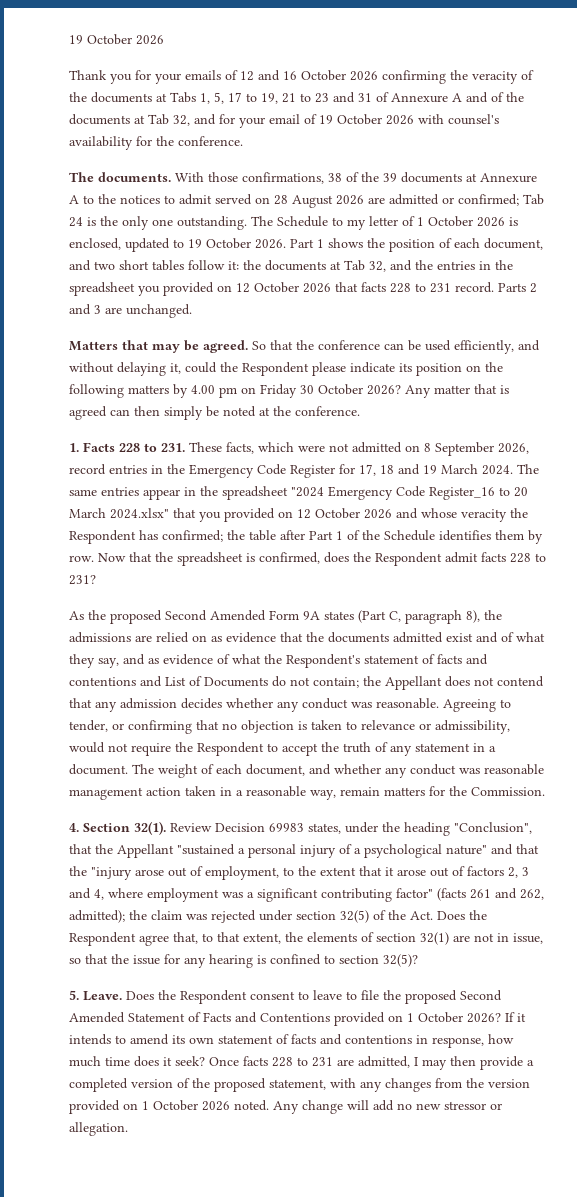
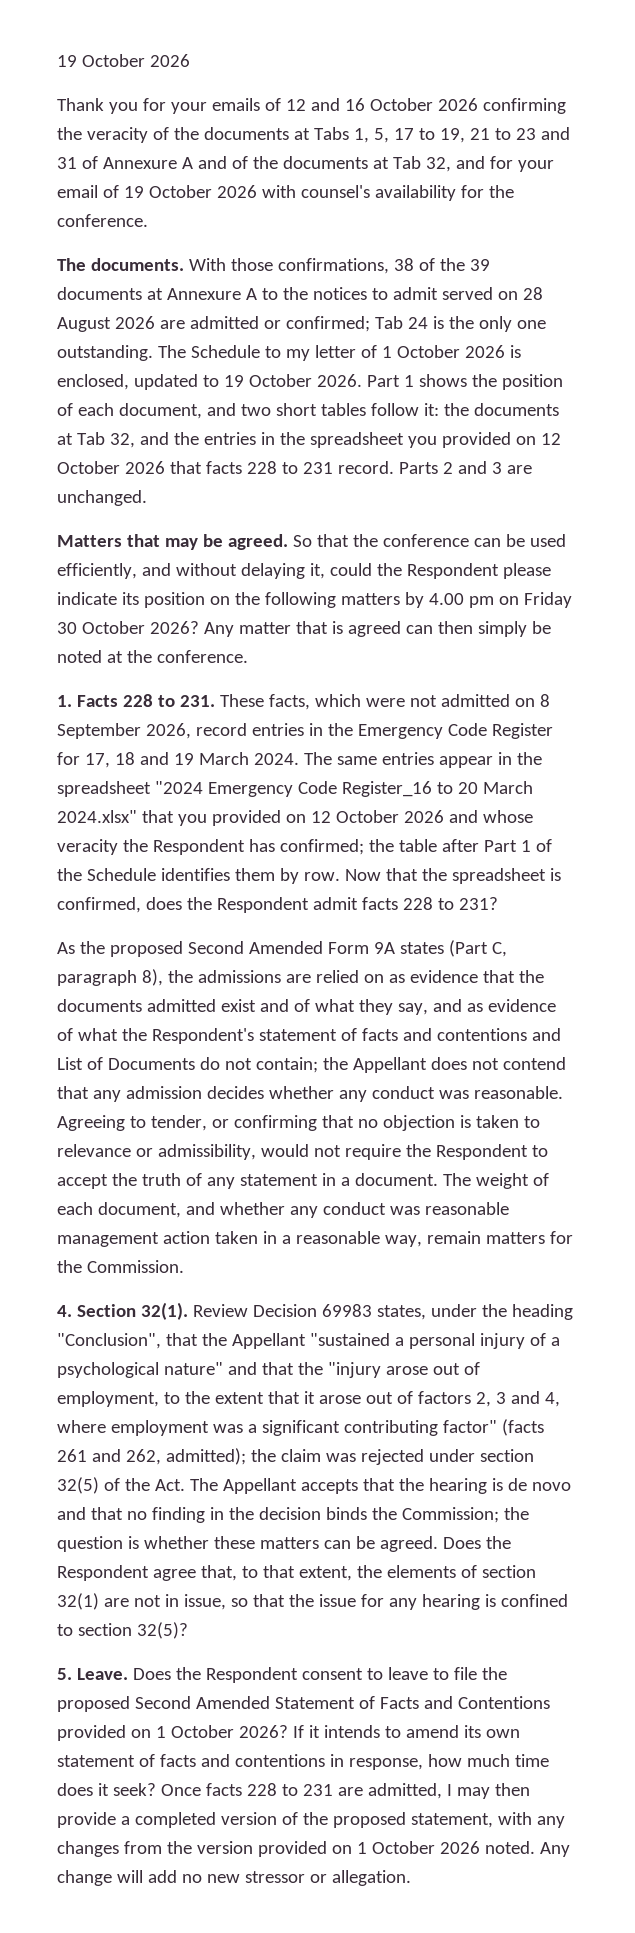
- the claim was rejected under section 32(5) of the Act. Does the Respondent agree that, to that extent, the elements of section 32(1) are not in issue, so that the issue for any hearing is confined to section 32(5)?
+ the claim was rejected under section 32(5) of the Act. The Appellant accepts that the hearing is de novo and that no finding in the decision binds the Commission; the question is whether these matters can be agreed. Does the Respondent agree that, to that extent, the elements of section 32(1) are not in issue, so that the issue for any hearing is confined to section 32(5)?

